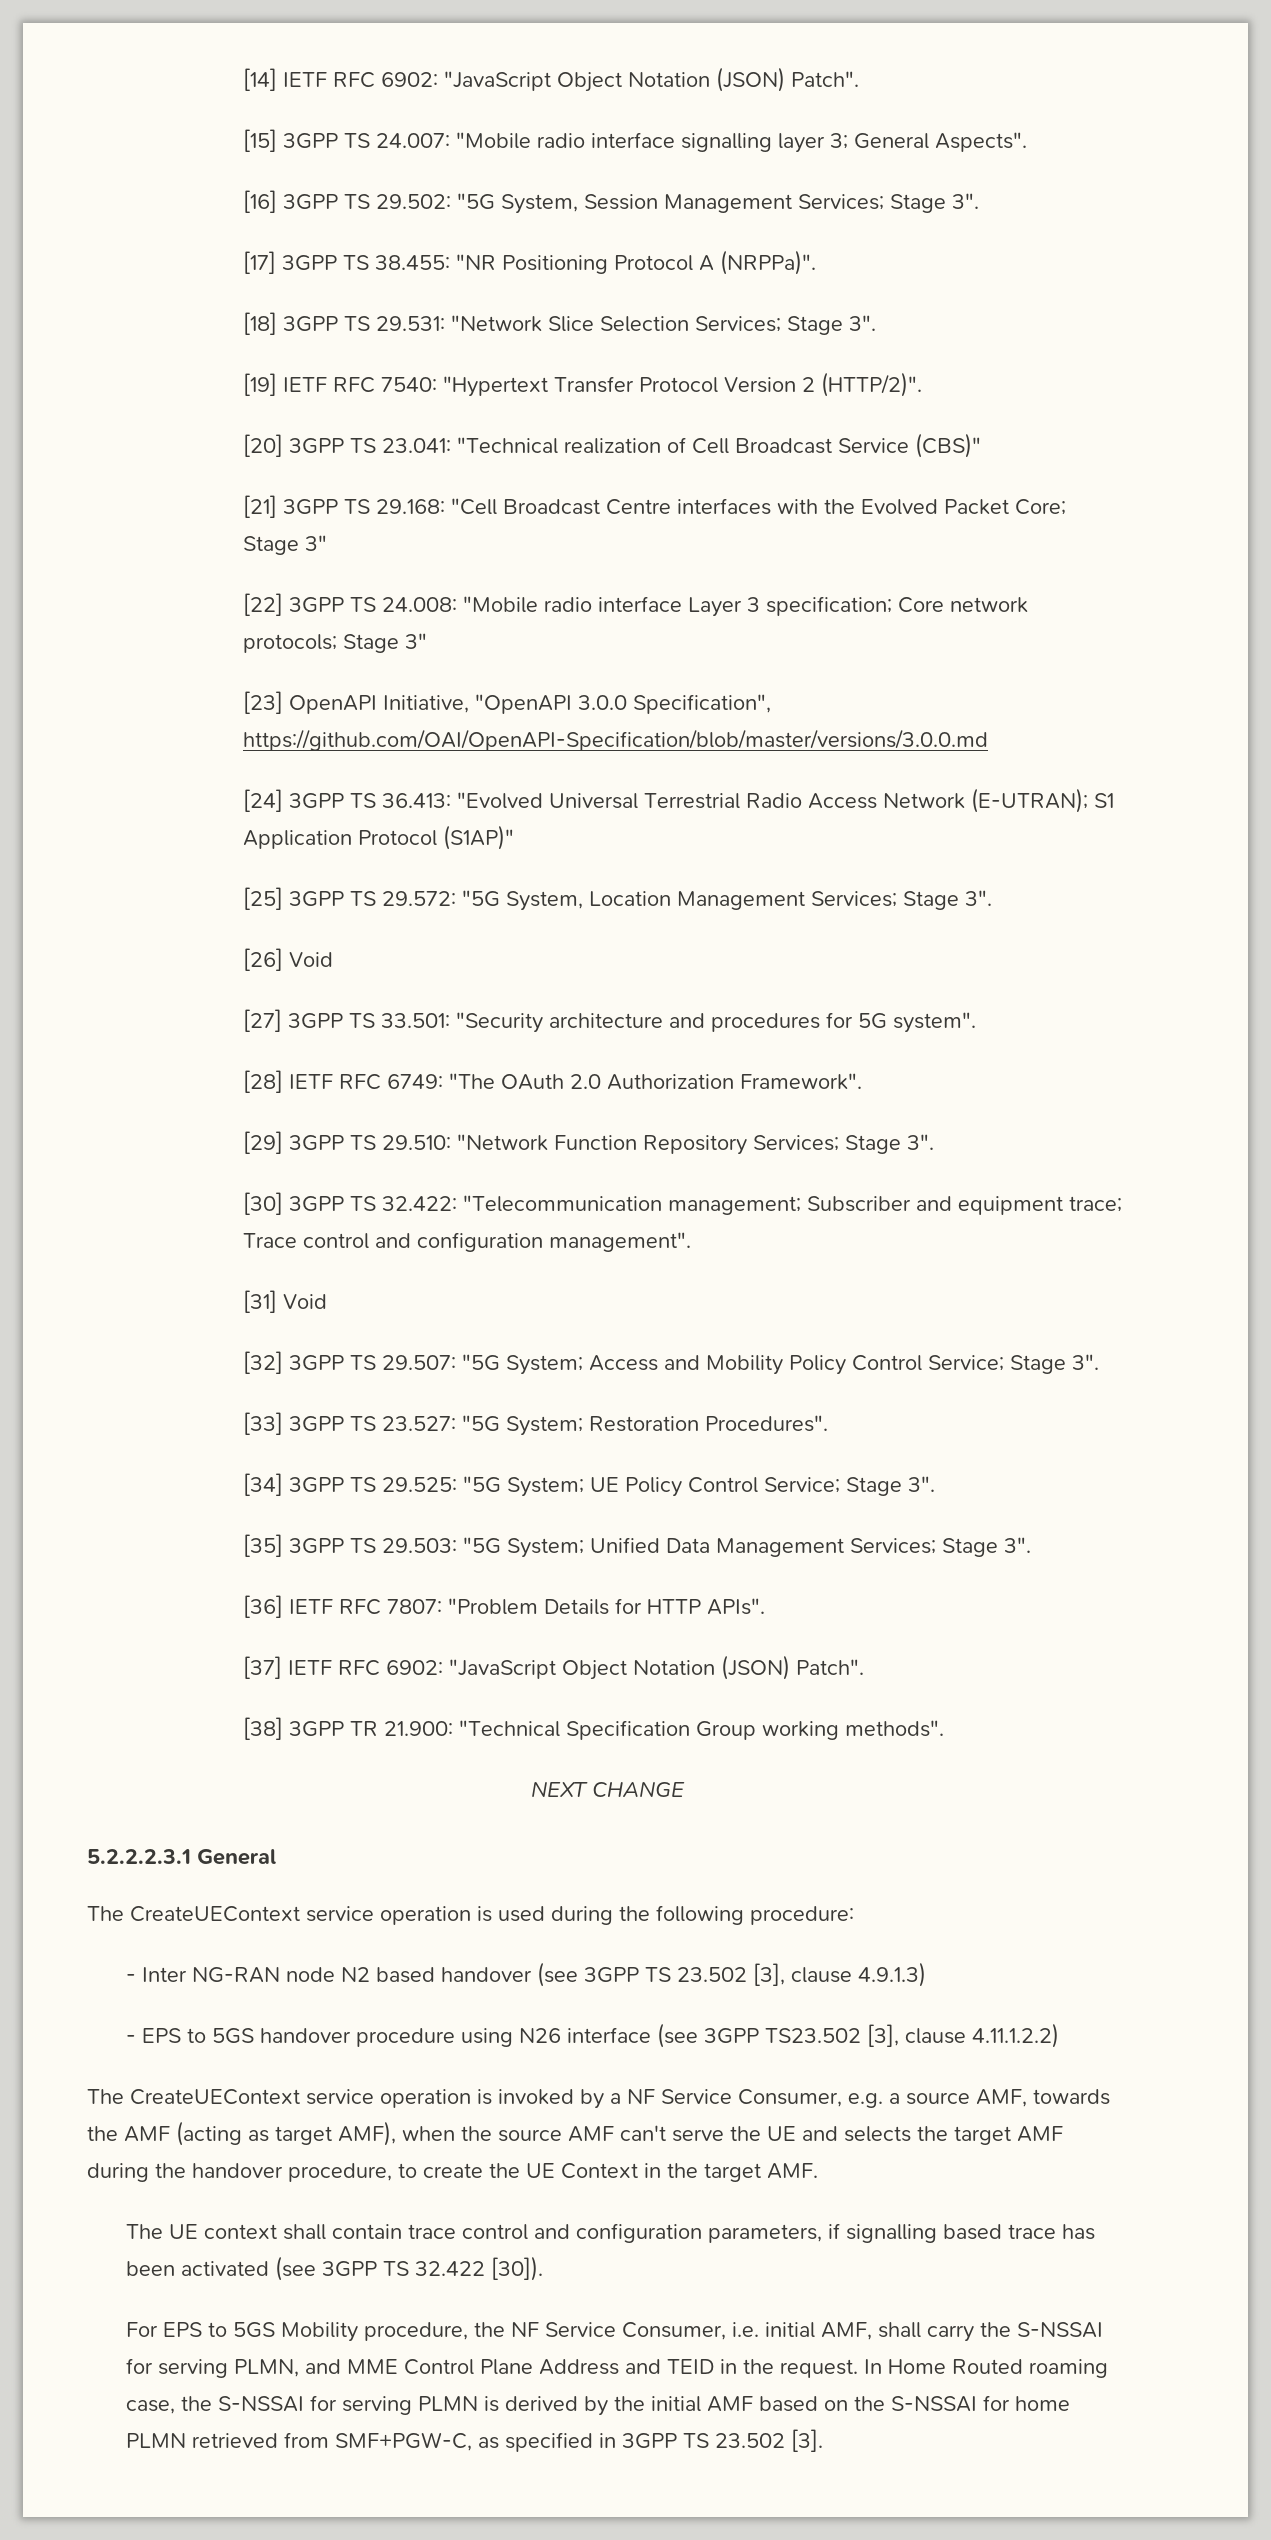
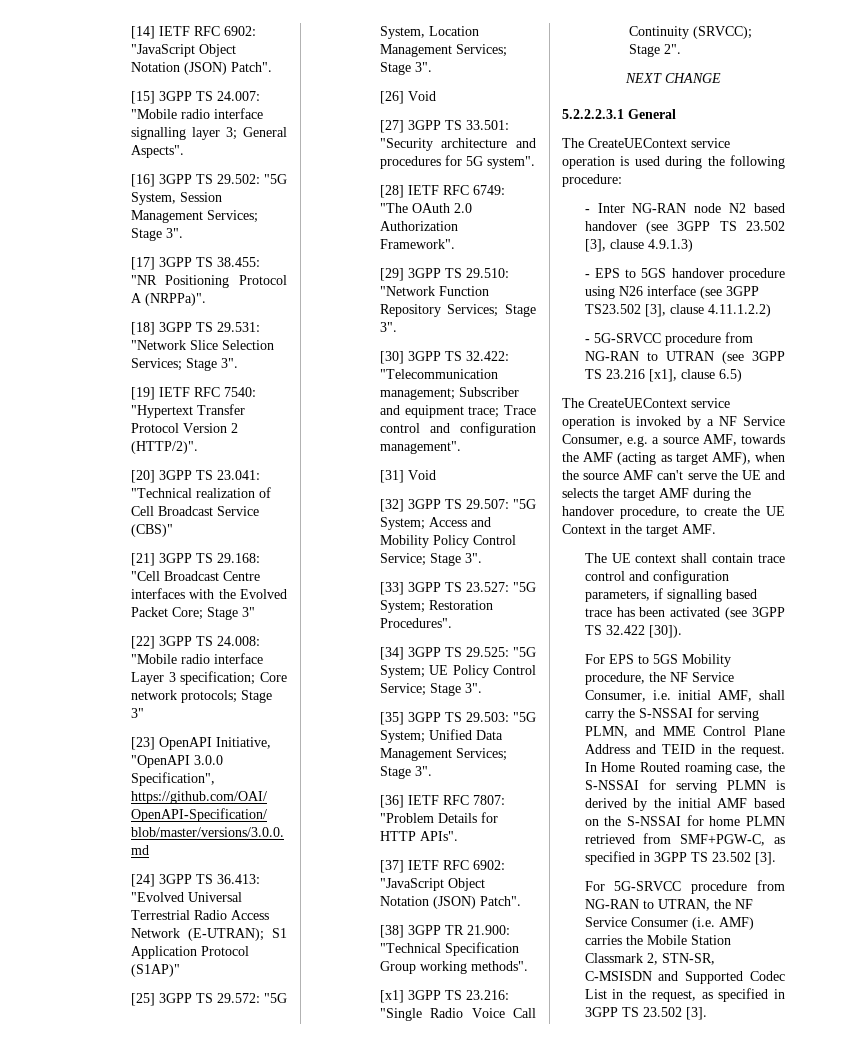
+ [x1] 3GPP TS 23.216: "Single Radio Voice Call Continuity (SRVCC); Stage 2".
+ - 5G-SRVCC procedure from NG-RAN to UTRAN (see 3GPP TS 23.216 [x1], clause 6.5)
+ For 5G-SRVCC procedure from NG-RAN to UTRAN, the NF Service Consumer (i.e. AMF) carries the Mobile Station Classmark 2, STN-SR, C-MSISDN and Supported Codec List in the request, as specified in 3GPP TS 23.502 [3].

